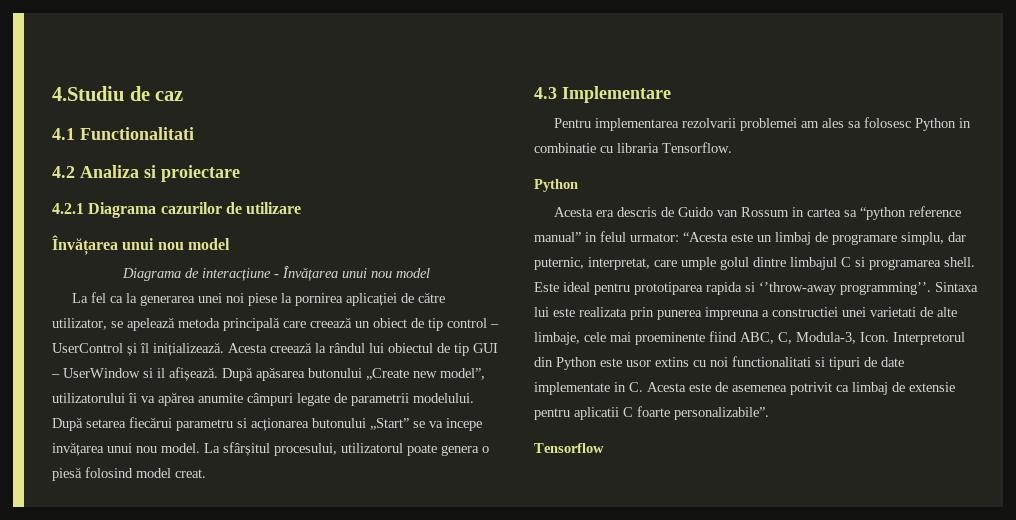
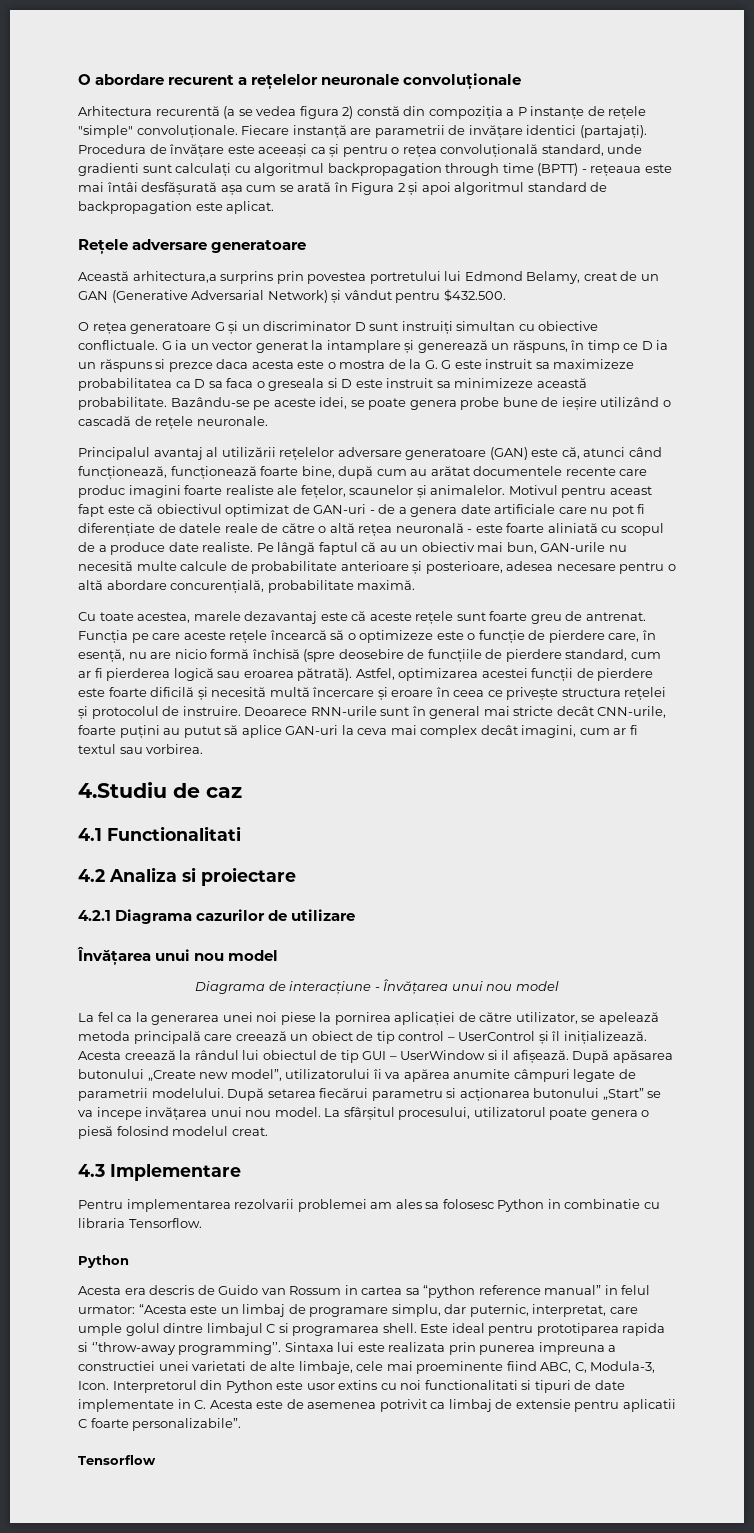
+ O abordare recurent a rețelelor neuronale convoluționale
+ Arhitectura recurentă (a se vedea figura 2) constă din compoziția a P instanțe de rețele "simple" convoluționale. Fiecare instanță are parametrii de invățare identici (partajați). Procedura de învățare este aceeași ca și pentru o rețea convoluțională standard, unde gradienti sunt calculați cu algoritmul backpropagation through time (BPTT) - rețeaua este mai întâi desfășurată așa cum se arată în Figura 2 și apoi algoritmul standard de backpropagation este aplicat.
+ Rețele adversare generatoare
+ Această arhitectura,a surprins prin povestea portretului lui Edmond Belamy, creat de un GAN (Generative Adversarial Network) și vândut pentru $432.500.
+ O rețea generatoare G și un discriminator D sunt instruiți simultan cu obiective conflictuale. G ia un vector generat la intamplare și generează un răspuns, în timp ce D ia un răspuns si prezce daca acesta este o mostra de la G. G este instruit sa maximizeze probabilitatea ca D sa faca o greseala si D este instruit sa minimizeze această probabilitate. Bazându-se pe aceste idei, se poate genera probe bune de ieșire utilizând o cascadă de rețele neuronale.
+ Principalul avantaj al utilizării rețelelor adversare generatoare (GAN) este că, atunci când funcționează, funcționează foarte bine, după cum au arătat documentele recente care produc imagini foarte realiste ale fețelor, scaunelor și animalelor. Motivul pentru aceast fapt este că obiectivul optimizat de GAN-uri - de a genera date artificiale care nu pot fi diferențiate de datele reale de către o altă rețea neuronală - este foarte aliniată cu scopul de a produce date realiste. Pe lângă faptul că au un obiectiv mai bun, GAN-urile nu necesită multe calcule de probabilitate anterioare și posterioare, adesea necesare pentru o altă abordare concurențială, probabilitate maximă.
+ Cu toate acestea, marele dezavantaj este că aceste rețele sunt foarte greu de antrenat. Funcția pe care aceste rețele încearcă să o optimizeze este o funcție de pierdere care, în esență, nu are nicio formă închisă (spre deosebire de funcțiile de pierdere standard, cum ar fi pierderea logică sau eroarea pătrată). Astfel, optimizarea acestei funcții de pierdere este foarte dificilă și necesită multă încercare și eroare în ceea ce privește structura rețelei și protocolul de instruire. Deoarece RNN-urile sunt în general mai stricte decât CNN-urile, foarte puțini au putut să aplice GAN-uri la ceva mai complex decât imagini, cum ar fi textul sau vorbirea.
- La sfârșitul procesului, utilizatorul poate genera o piesă folosind model creat.
+ La sfârșitul procesului, utilizatorul poate genera o piesă folosind modelul creat.

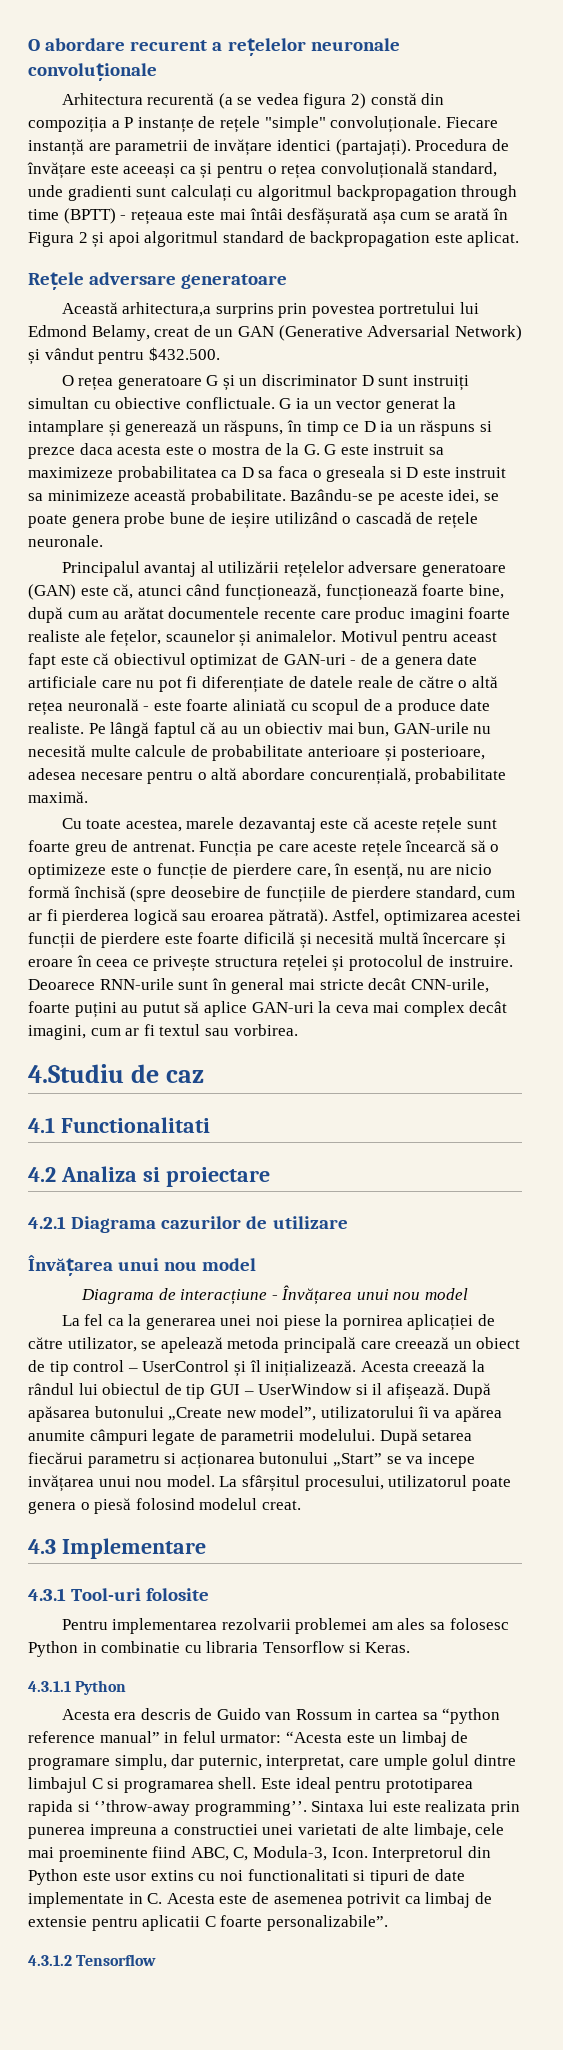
+ 4.3.1 Tool-uri folosite
- Pentru implementarea rezolvarii problemei am ales sa folosesc Python in combinatie cu libraria Tensorflow.
- Python
+ Pentru implementarea rezolvarii problemei am ales sa folosesc Python in combinatie cu libraria Tensorflow si Keras.
+ 4.3.1.1 Python
- Tensorflow
+ 4.3.1.2 Tensorflow

